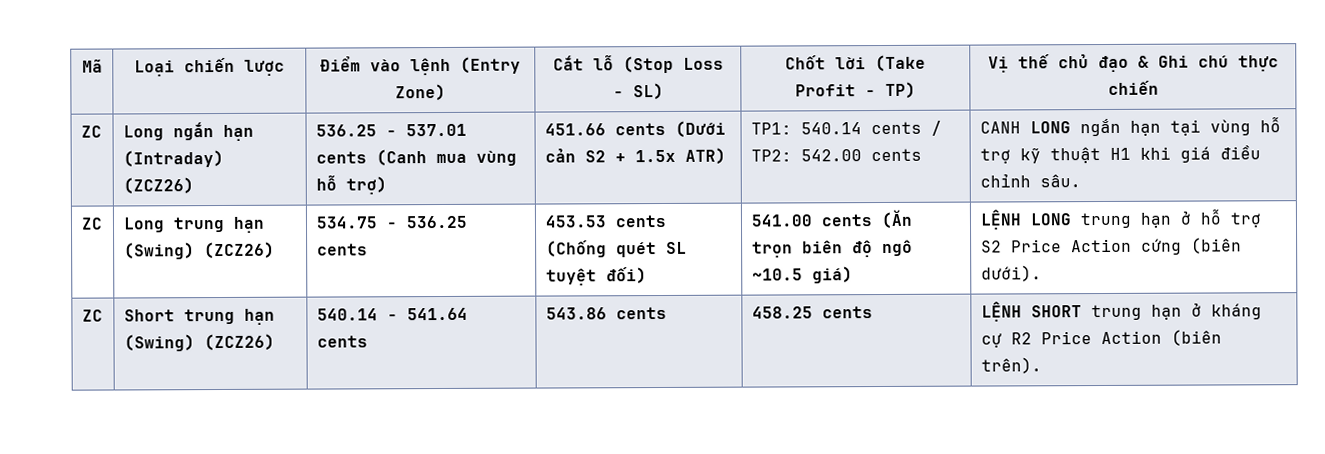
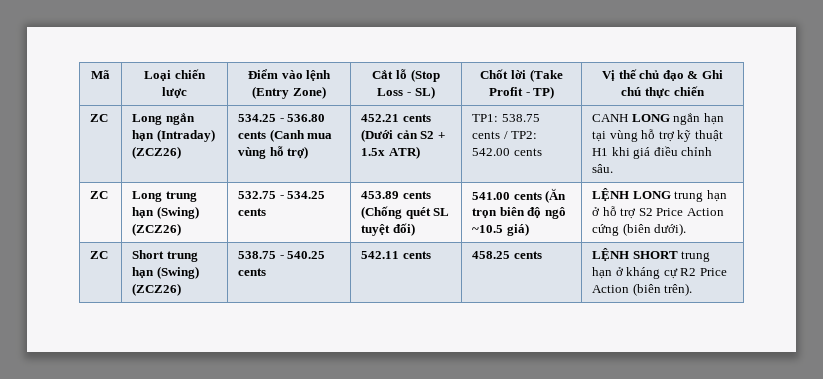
- 536.25 - 537.01 cents (Canh mua vùng hỗ trợ)
+ 534.25 - 536.80 cents (Canh mua vùng hỗ trợ)
- 451.66 cents (Dưới cản S2 + 1.5x ATR)
+ 452.21 cents (Dưới cản S2 + 1.5x ATR)
- TP1: 540.14 cents / TP2: 542.00 cents
+ TP1: 538.75 cents / TP2: 542.00 cents
- ZC | Long trung hạn (Swing) (ZCZ26) | 534.75 - 536.25 cents | 453.53 cents (Chống quét SL tuyệt đối) | 541.00 cents (Ăn trọn biên độ ngô ~10.5 giá) | LỆNH LONG trung hạn ở hỗ trợ S2 Price Action cứng (biên dưới).
+ ZC | Long trung hạn (Swing) (ZCZ26) | 532.75 - 534.25 cents | 453.89 cents (Chống quét SL tuyệt đối) | 541.00 cents (Ăn trọn biên độ ngô ~10.5 giá) | LỆNH LONG trung hạn ở hỗ trợ S2 Price Action cứng (biên dưới).
- ZC | Short trung hạn (Swing) (ZCZ26) | 540.14 - 541.64 cents | 543.86 cents | 458.25 cents | LỆNH SHORT trung hạn ở kháng cự R2 Price Action (biên trên).
+ ZC | Short trung hạn (Swing) (ZCZ26) | 538.75 - 540.25 cents | 542.11 cents | 458.25 cents | LỆNH SHORT trung hạn ở kháng cự R2 Price Action (biên trên).

